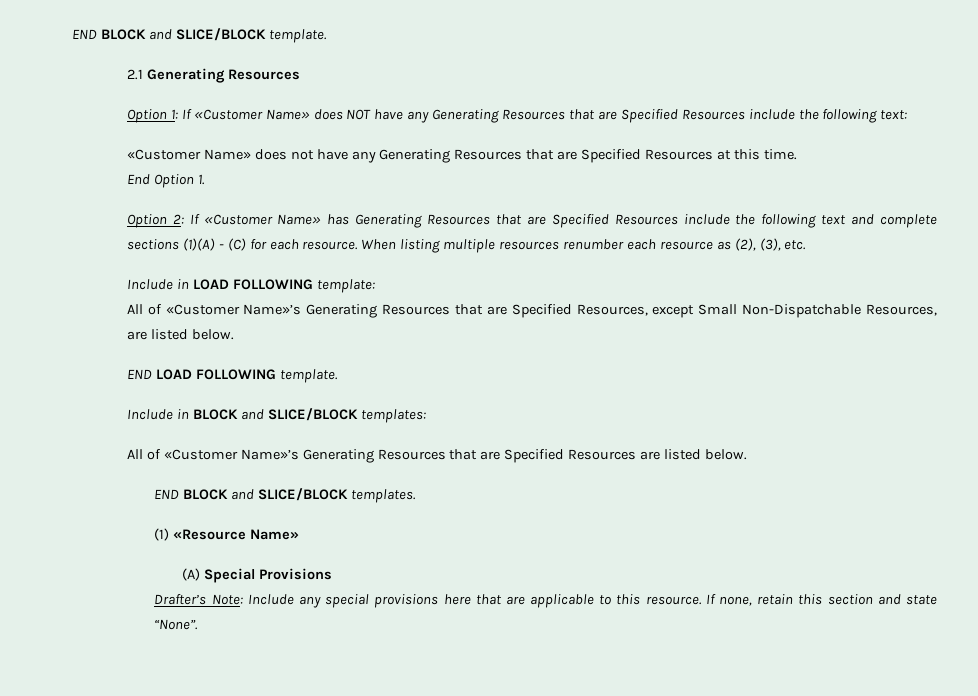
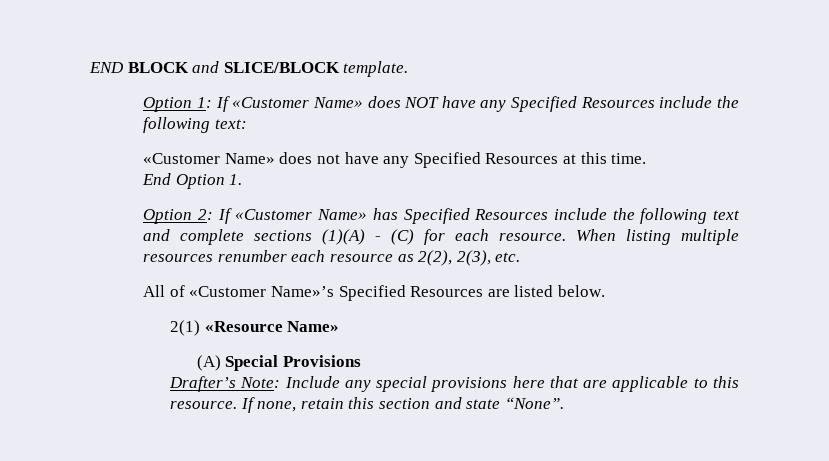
- 2.1 Generating Resources
- Option 1: If «Customer Name» does NOT have any Generating Resources that are Specified Resources include the following text:
+ Option 1: If «Customer Name» does NOT have any Specified Resources include the following text:
- «Customer Name» does not have any Generating Resources that are Specified Resources at this time.
+ «Customer Name» does not have any Specified Resources at this time.
- Option 2: If «Customer Name» has Generating Resources that are Specified Resources include the following text and complete sections (1)(A) - (C) for each resource.
+ Option 2: If «Customer Name» has Specified Resources include the following text and complete sections (1)(A) - (C) for each resource.
- When listing multiple resources renumber each resource as (2), (3), etc.
+ When listing multiple resources renumber each resource as 2(2), 2(3), etc.
- Include in LOAD FOLLOWING template:
- All of «Customer Name»’s Generating Resources that are Specified Resources, except Small Non-Dispatchable Resources, are listed below.
- END LOAD FOLLOWING template.
- Include in BLOCK and SLICE/BLOCK templates:
- All of «Customer Name»’s Generating Resources that are Specified Resources are listed below.
+ All of «Customer Name»’s Specified Resources are listed below.
- END BLOCK and SLICE/BLOCK templates.
- (1) «Resource Name»
+ 2(1) «Resource Name»

